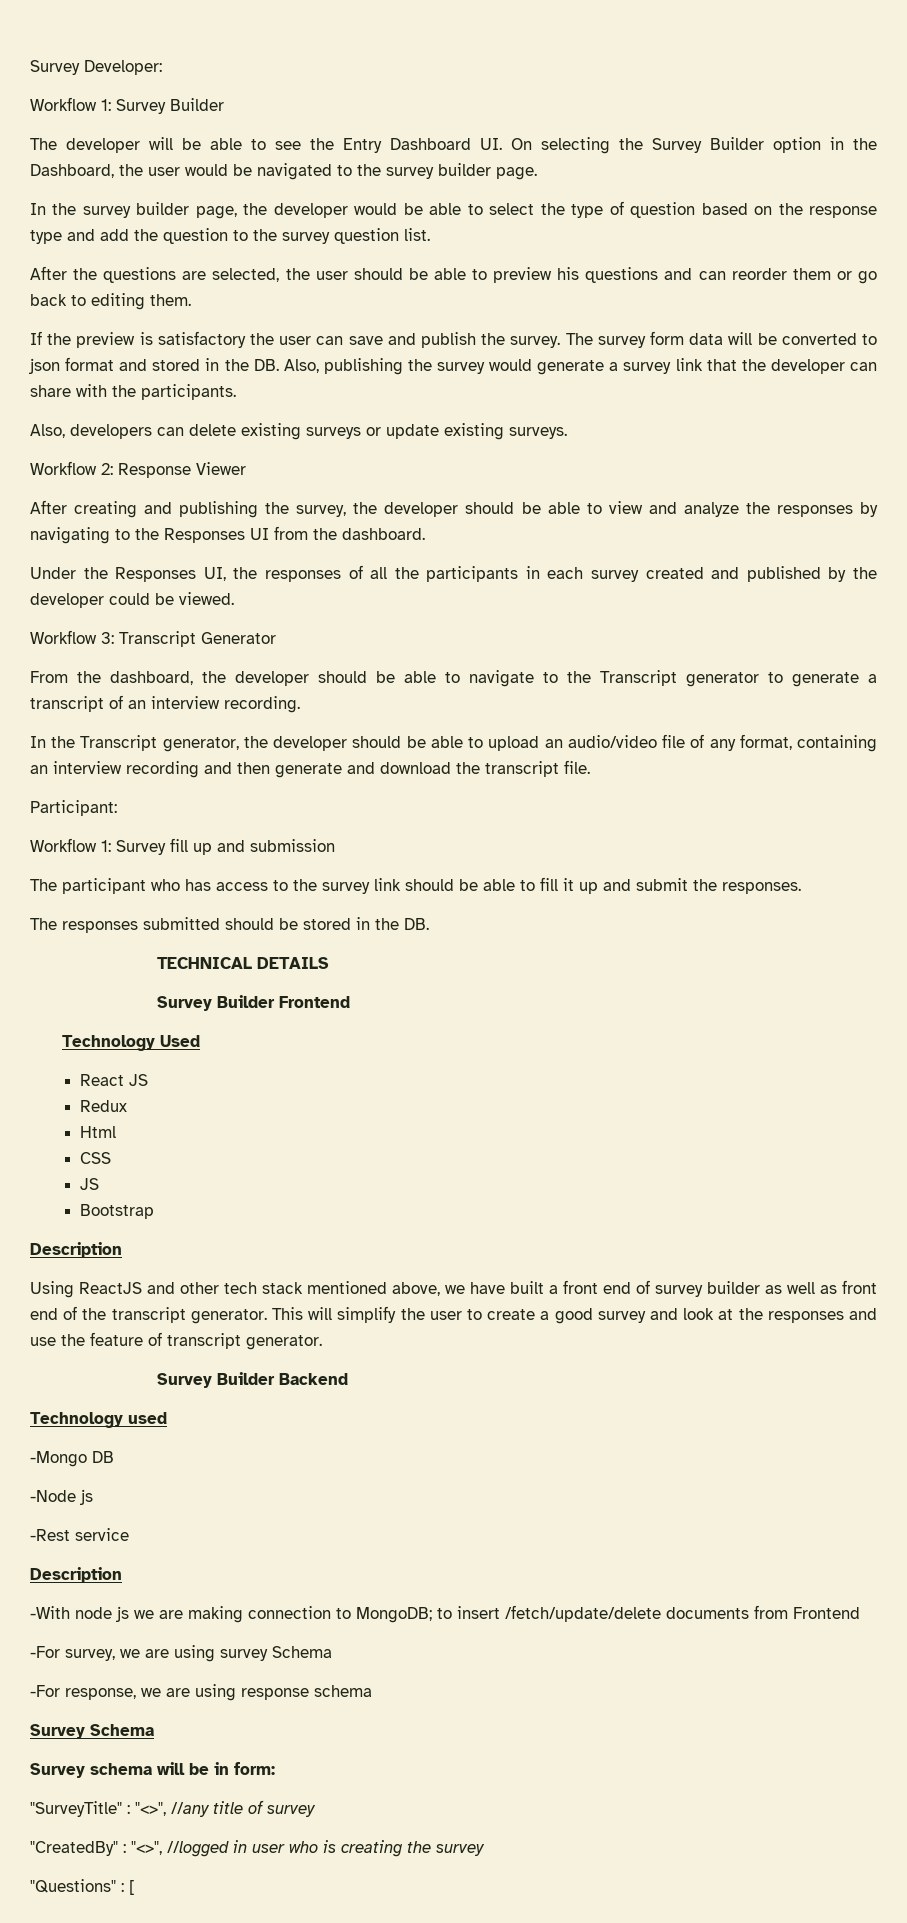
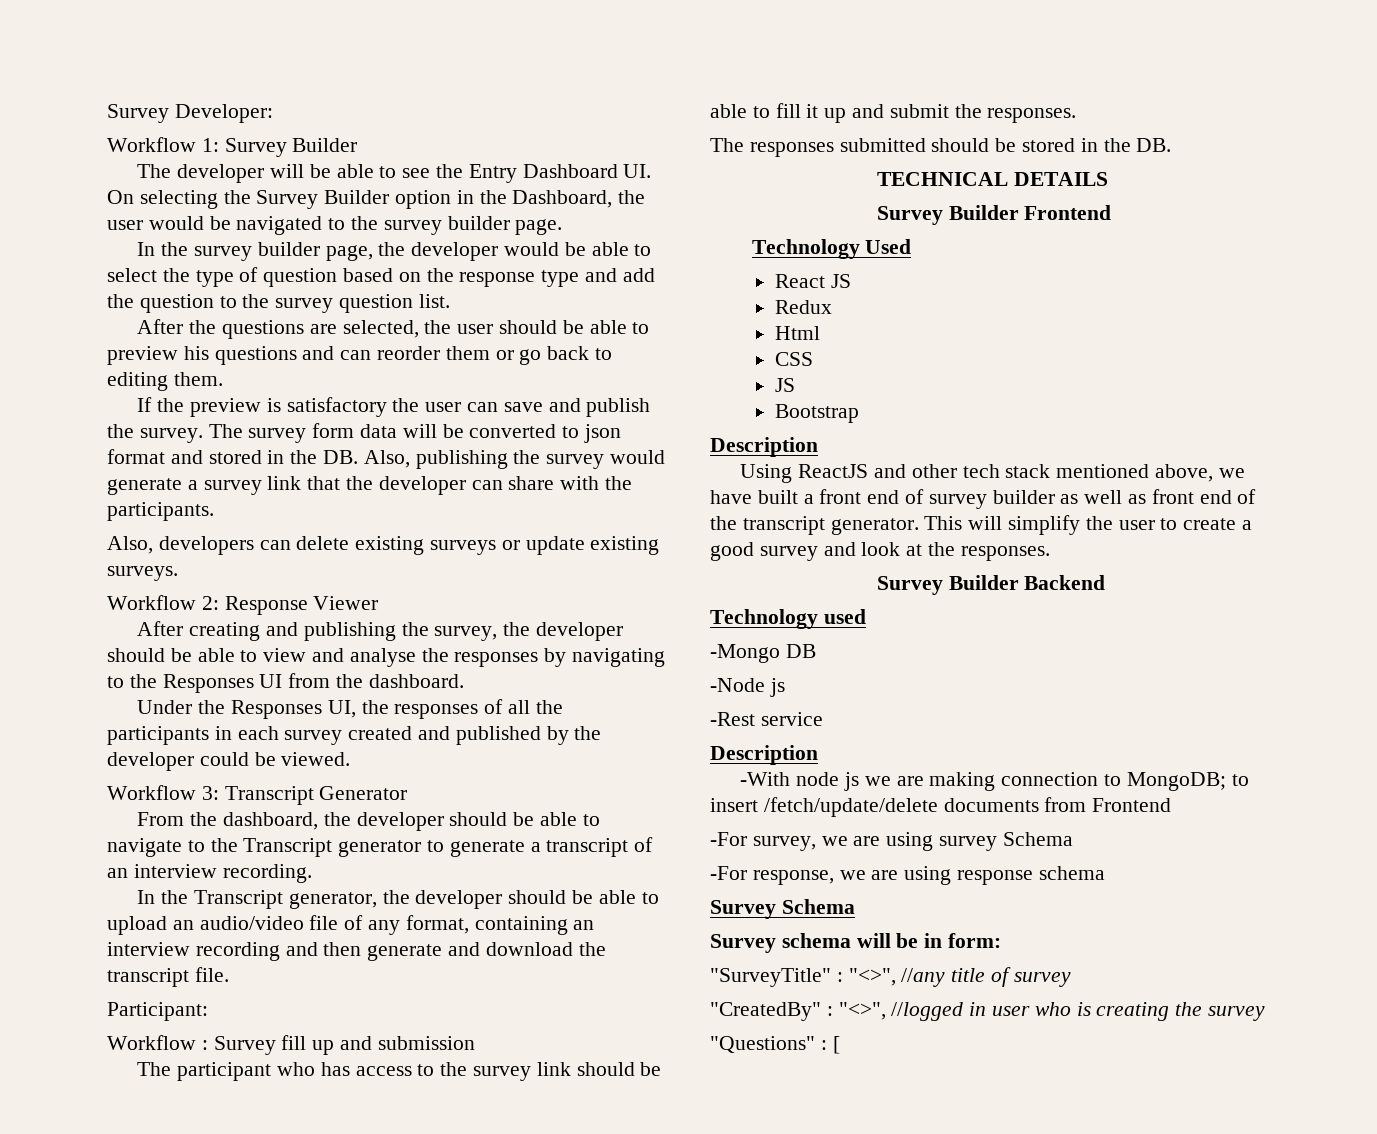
- After creating and publishing the survey, the developer should be able to view and analyze the responses by navigating to the Responses UI from the dashboard.
+ After creating and publishing the survey, the developer should be able to view and analyse the responses by navigating to the Responses UI from the dashboard.
- Workflow 1: Survey fill up and submission
+ Workflow : Survey fill up and submission
- This will simplify the user to create a good survey and look at the responses and use the feature of transcript generator.
+ This will simplify the user to create a good survey and look at the responses.

